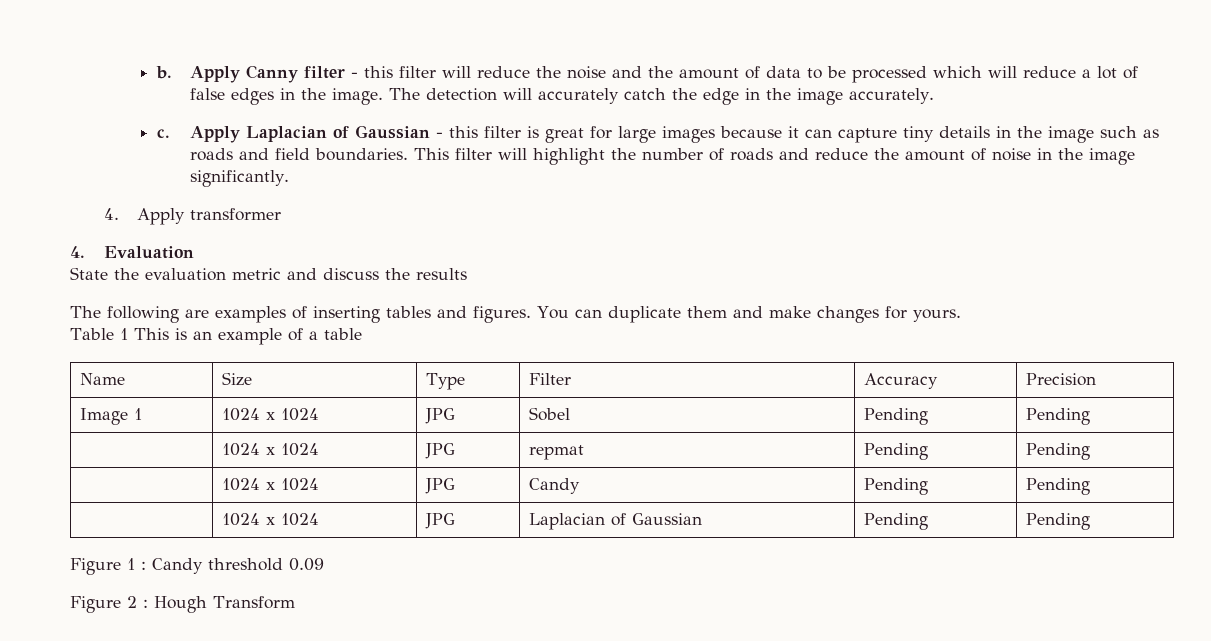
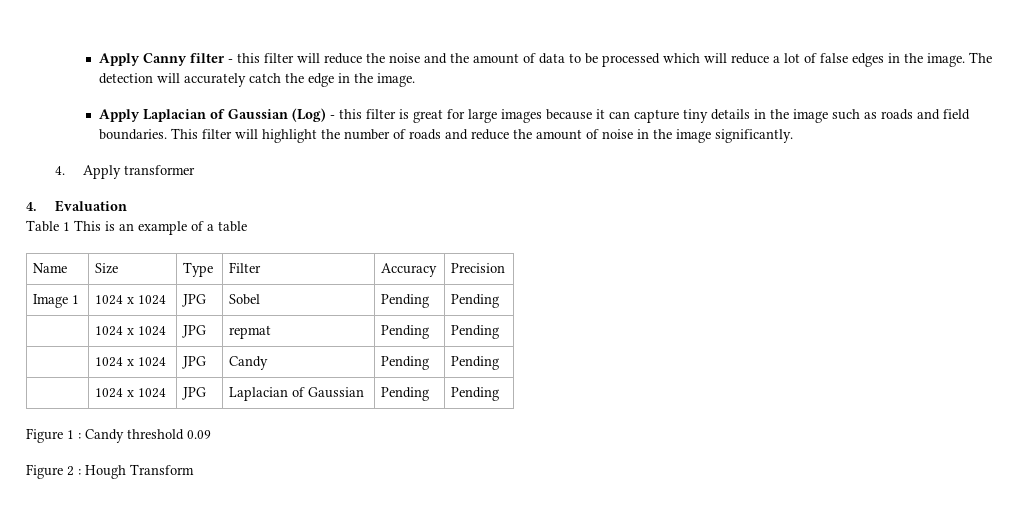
- b.
- The detection will accurately catch the edge in the image accurately.
- c. Apply Laplacian of Gaussian - this filter is great for large images because it can capture tiny details in the image such as roads and field boundaries.
+ The detection will accurately catch the edge in the image.
+ Apply Laplacian of Gaussian (Log) - this filter is great for large images because it can capture tiny details in the image such as roads and field boundaries.
- State the evaluation metric and discuss the results
- The following are examples of inserting tables and figures. You can duplicate them and make changes for yours.

